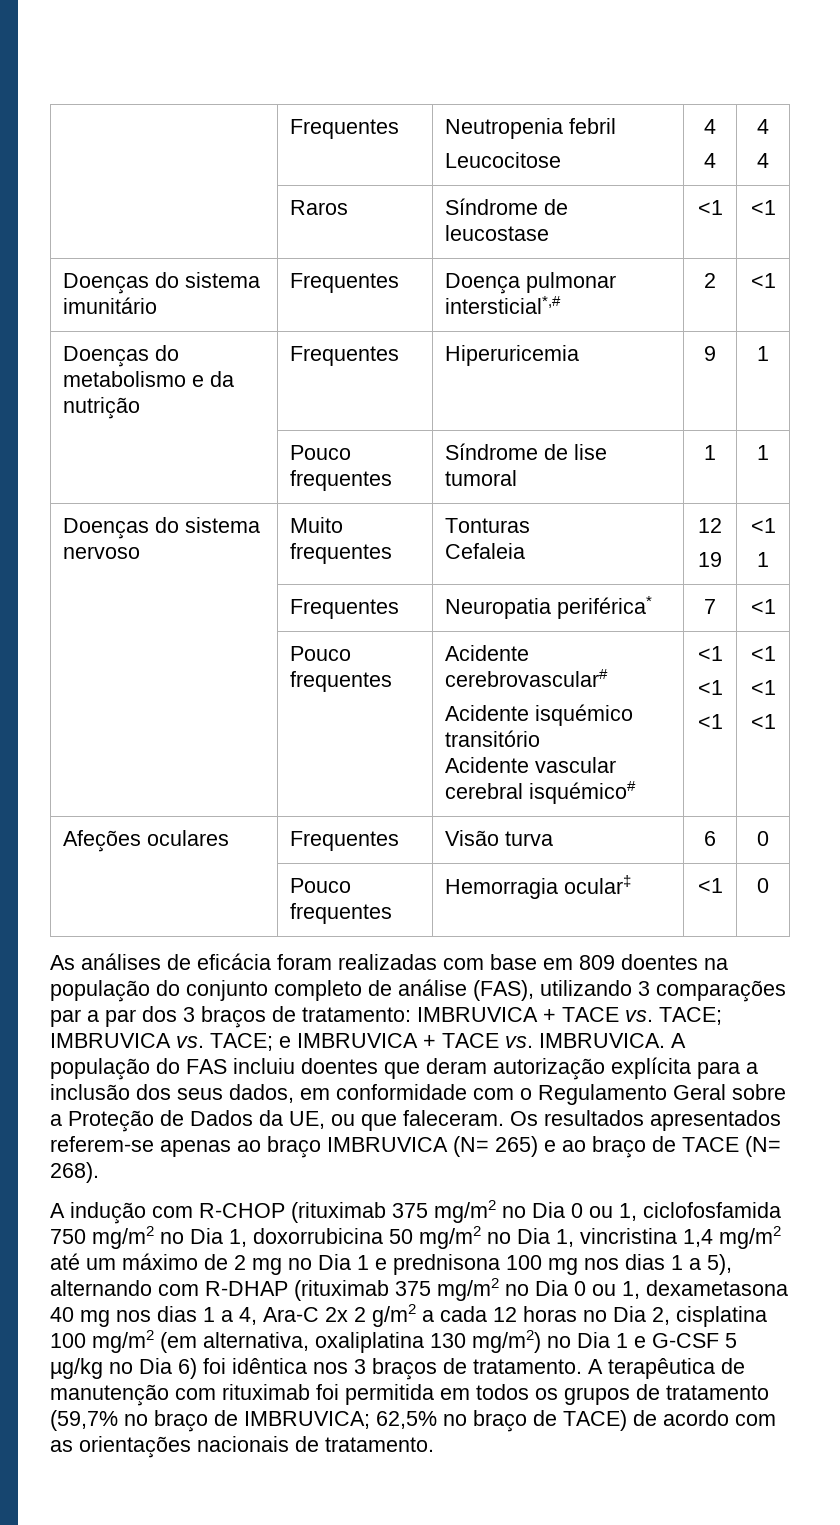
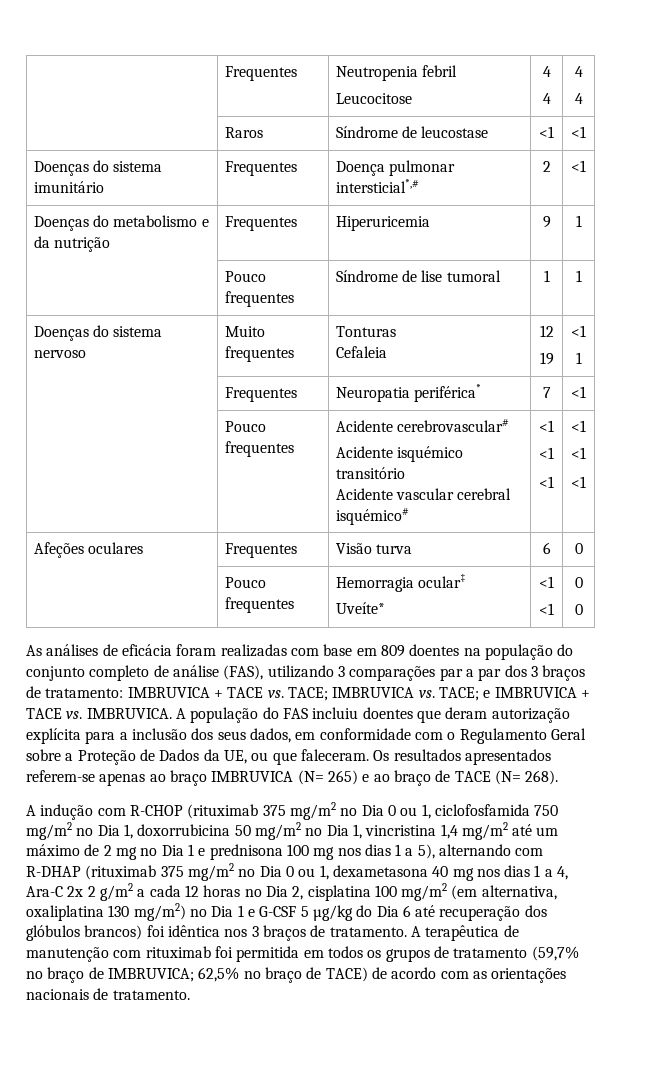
- | Pouco frequentes | Hemorragia ocular‡ | <1 | 0
+ | Pouco frequentes | Hemorragia ocular‡
+ Uveíte* | <1
+ <1 | 0
+ 0
- A indução com R-CHOP (rituximab 375 mg/m2 no Dia 0 ou 1, ciclofosfamida 750 mg/m2 no Dia 1, doxorrubicina 50 mg/m2 no Dia 1, vincristina 1,4 mg/m2 até um máximo de 2 mg no Dia 1 e prednisona 100 mg nos dias 1 a 5), alternando com R-DHAP (rituximab 375 mg/m2 no Dia 0 ou 1, dexametasona 40 mg nos dias 1 a 4, Ara-C 2x 2 g/m2 a cada 12 horas no Dia 2, cisplatina 100 mg/m2 (em alternativa, oxaliplatina 130 mg/m2) no Dia 1 e G-CSF 5 µg/kg no Dia 6) foi idêntica nos 3 braços de tratamento.
+ A indução com R-CHOP (rituximab 375 mg/m2 no Dia 0 ou 1, ciclofosfamida 750 mg/m2 no Dia 1, doxorrubicina 50 mg/m2 no Dia 1, vincristina 1,4 mg/m2 até um máximo de 2 mg no Dia 1 e prednisona 100 mg nos dias 1 a 5), alternando com R-DHAP (rituximab 375 mg/m2 no Dia 0 ou 1, dexametasona 40 mg nos dias 1 a 4, Ara-C 2x 2 g/m2 a cada 12 horas no Dia 2, cisplatina 100 mg/m2 (em alternativa, oxaliplatina 130 mg/m2) no Dia 1 e G-CSF 5 µg/kg do Dia 6 até recuperação dos glóbulos brancos) foi idêntica nos 3 braços de tratamento.

